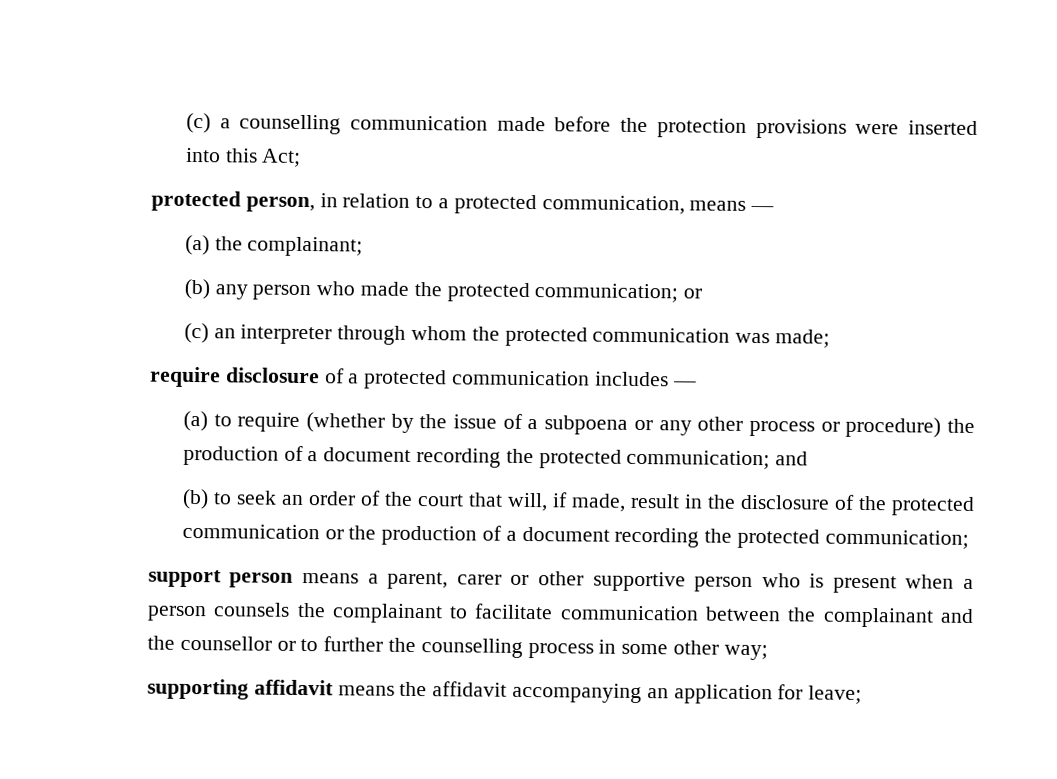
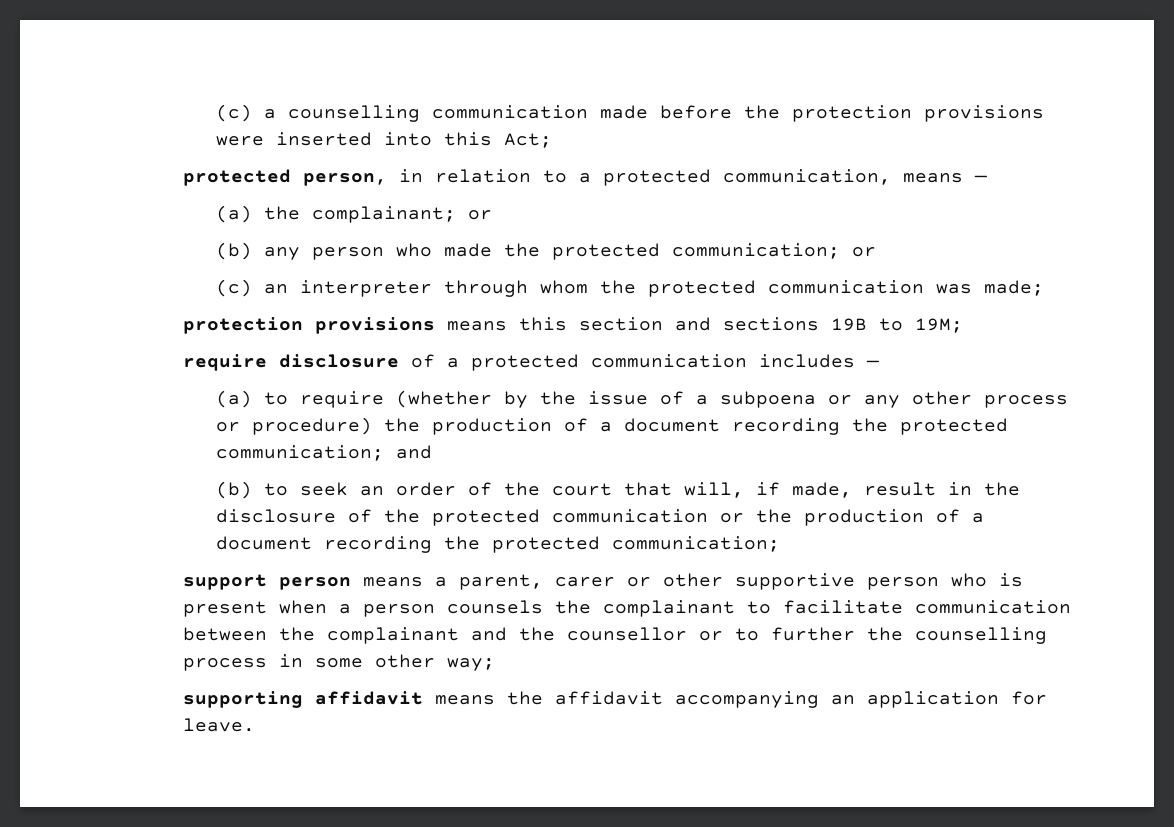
- (a) the complainant;
+ (a) the complainant; or
+ protection provisions means this section and sections 19B to 19M;
- supporting affidavit means the affidavit accompanying an application for leave;
+ supporting affidavit means the affidavit accompanying an application for leave.

